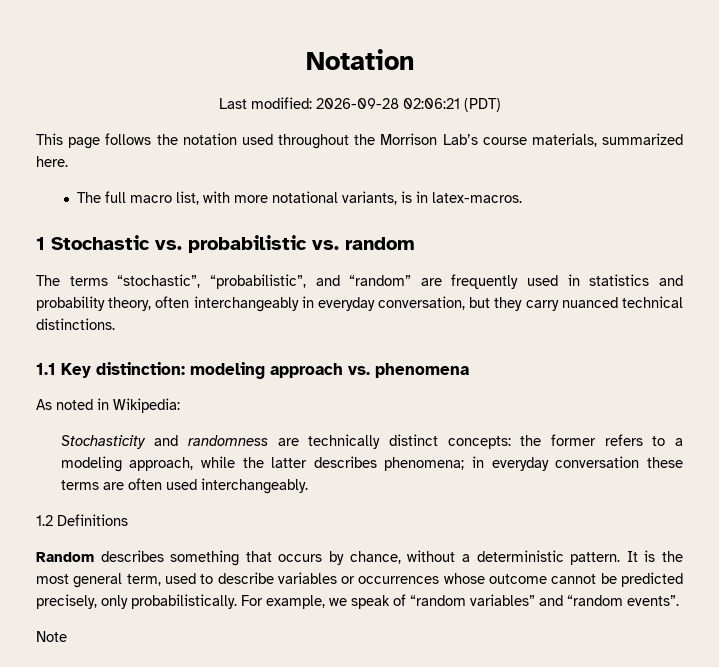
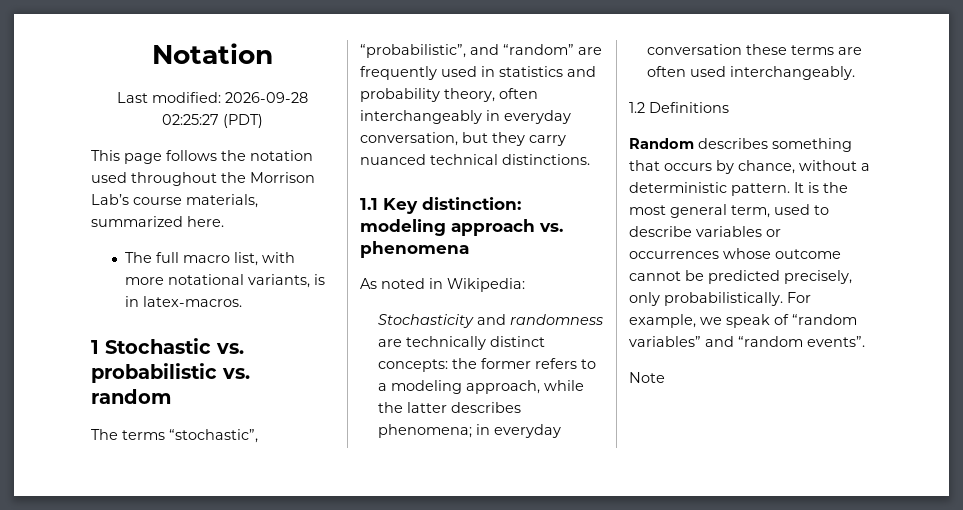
- Last modified: 2026-09-28 02:06:21 (PDT)
+ Last modified: 2026-09-28 02:25:27 (PDT)

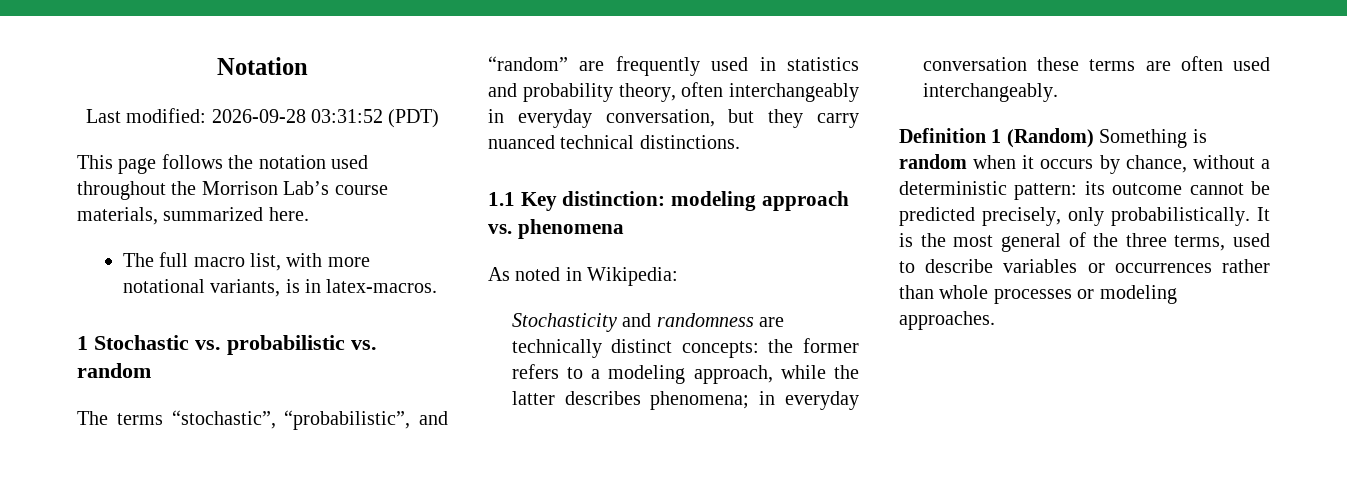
- Last modified: 2026-09-28 02:25:27 (PDT)
+ Last modified: 2026-09-28 03:31:52 (PDT)
- 1.2 Definitions
- Random describes something that occurs by chance, without a deterministic pattern. It is the most general term, used to describe variables or occurrences whose outcome cannot be predicted precisely, only probabilistically.
+ Definition 1 (Random) Something is random when it occurs by chance, without a deterministic pattern: its outcome cannot be predicted precisely, only probabilistically.
- For example, we speak of “random variables” and “random events”.
- Note
+ It is the most general of the three terms, used to describe variables or occurrences rather than whole processes or modeling approaches.

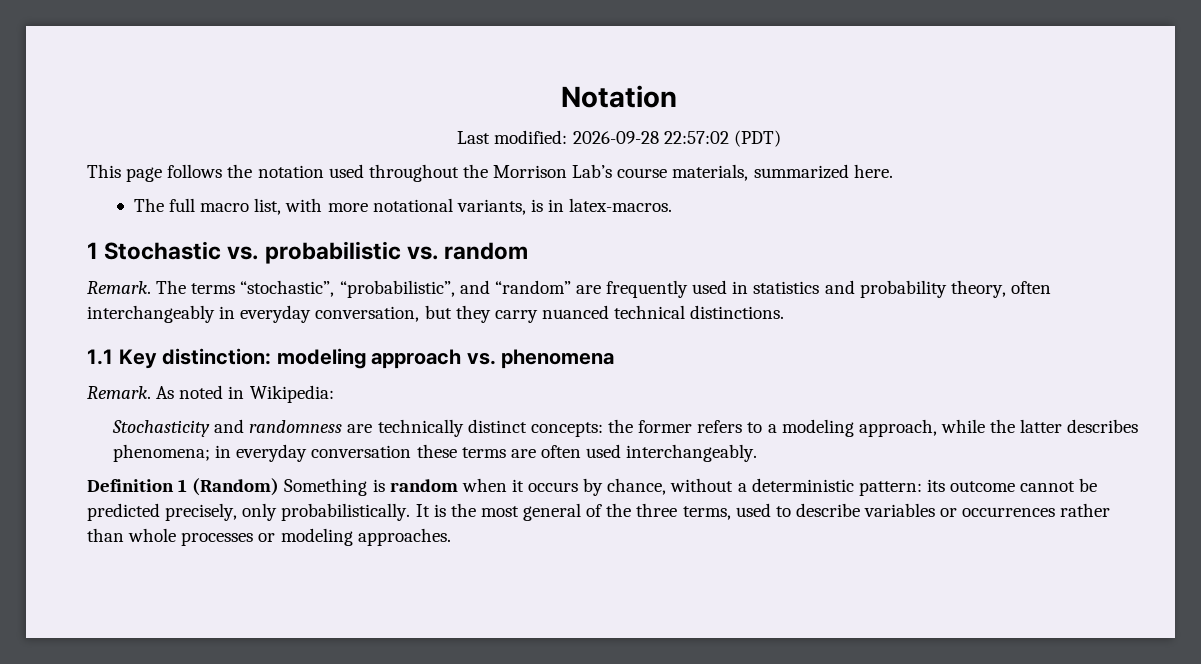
- Last modified: 2026-09-28 03:31:52 (PDT)
+ Last modified: 2026-09-28 22:57:02 (PDT)
  1 Stochastic vs. probabilistic vs. random
- The terms “stochastic”, “probabilistic”, and “random” are frequently used in statistics and probability theory, often interchangeably in everyday conversation, but they carry nuanced technical distinctions.
+ Remark. The terms “stochastic”, “probabilistic”, and “random” are frequently used in statistics and probability theory, often interchangeably in everyday conversation, but they carry nuanced technical distinctions.
  1.1 Key distinction: modeling approach vs. phenomena
- As noted in Wikipedia:
+ Remark. As noted in Wikipedia:

